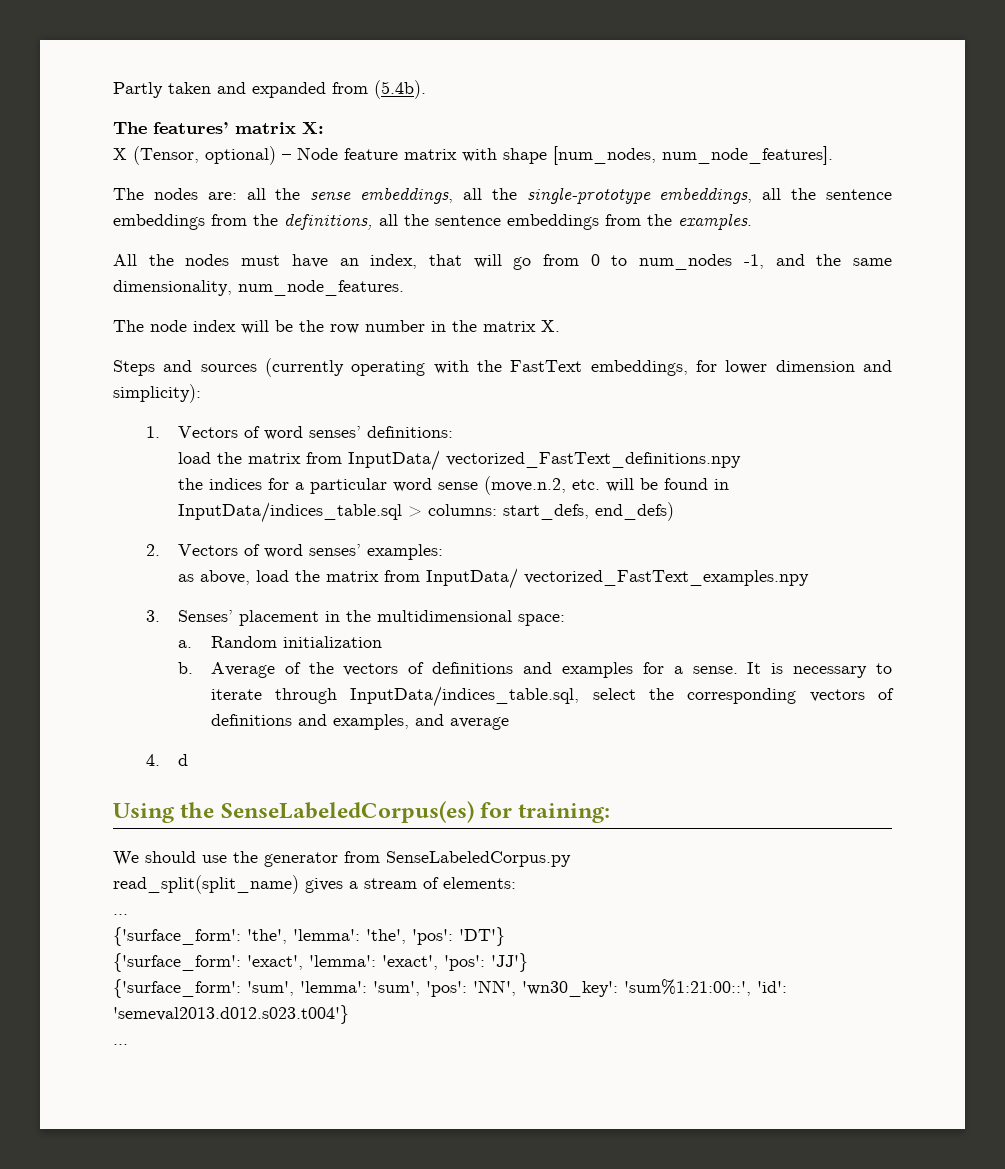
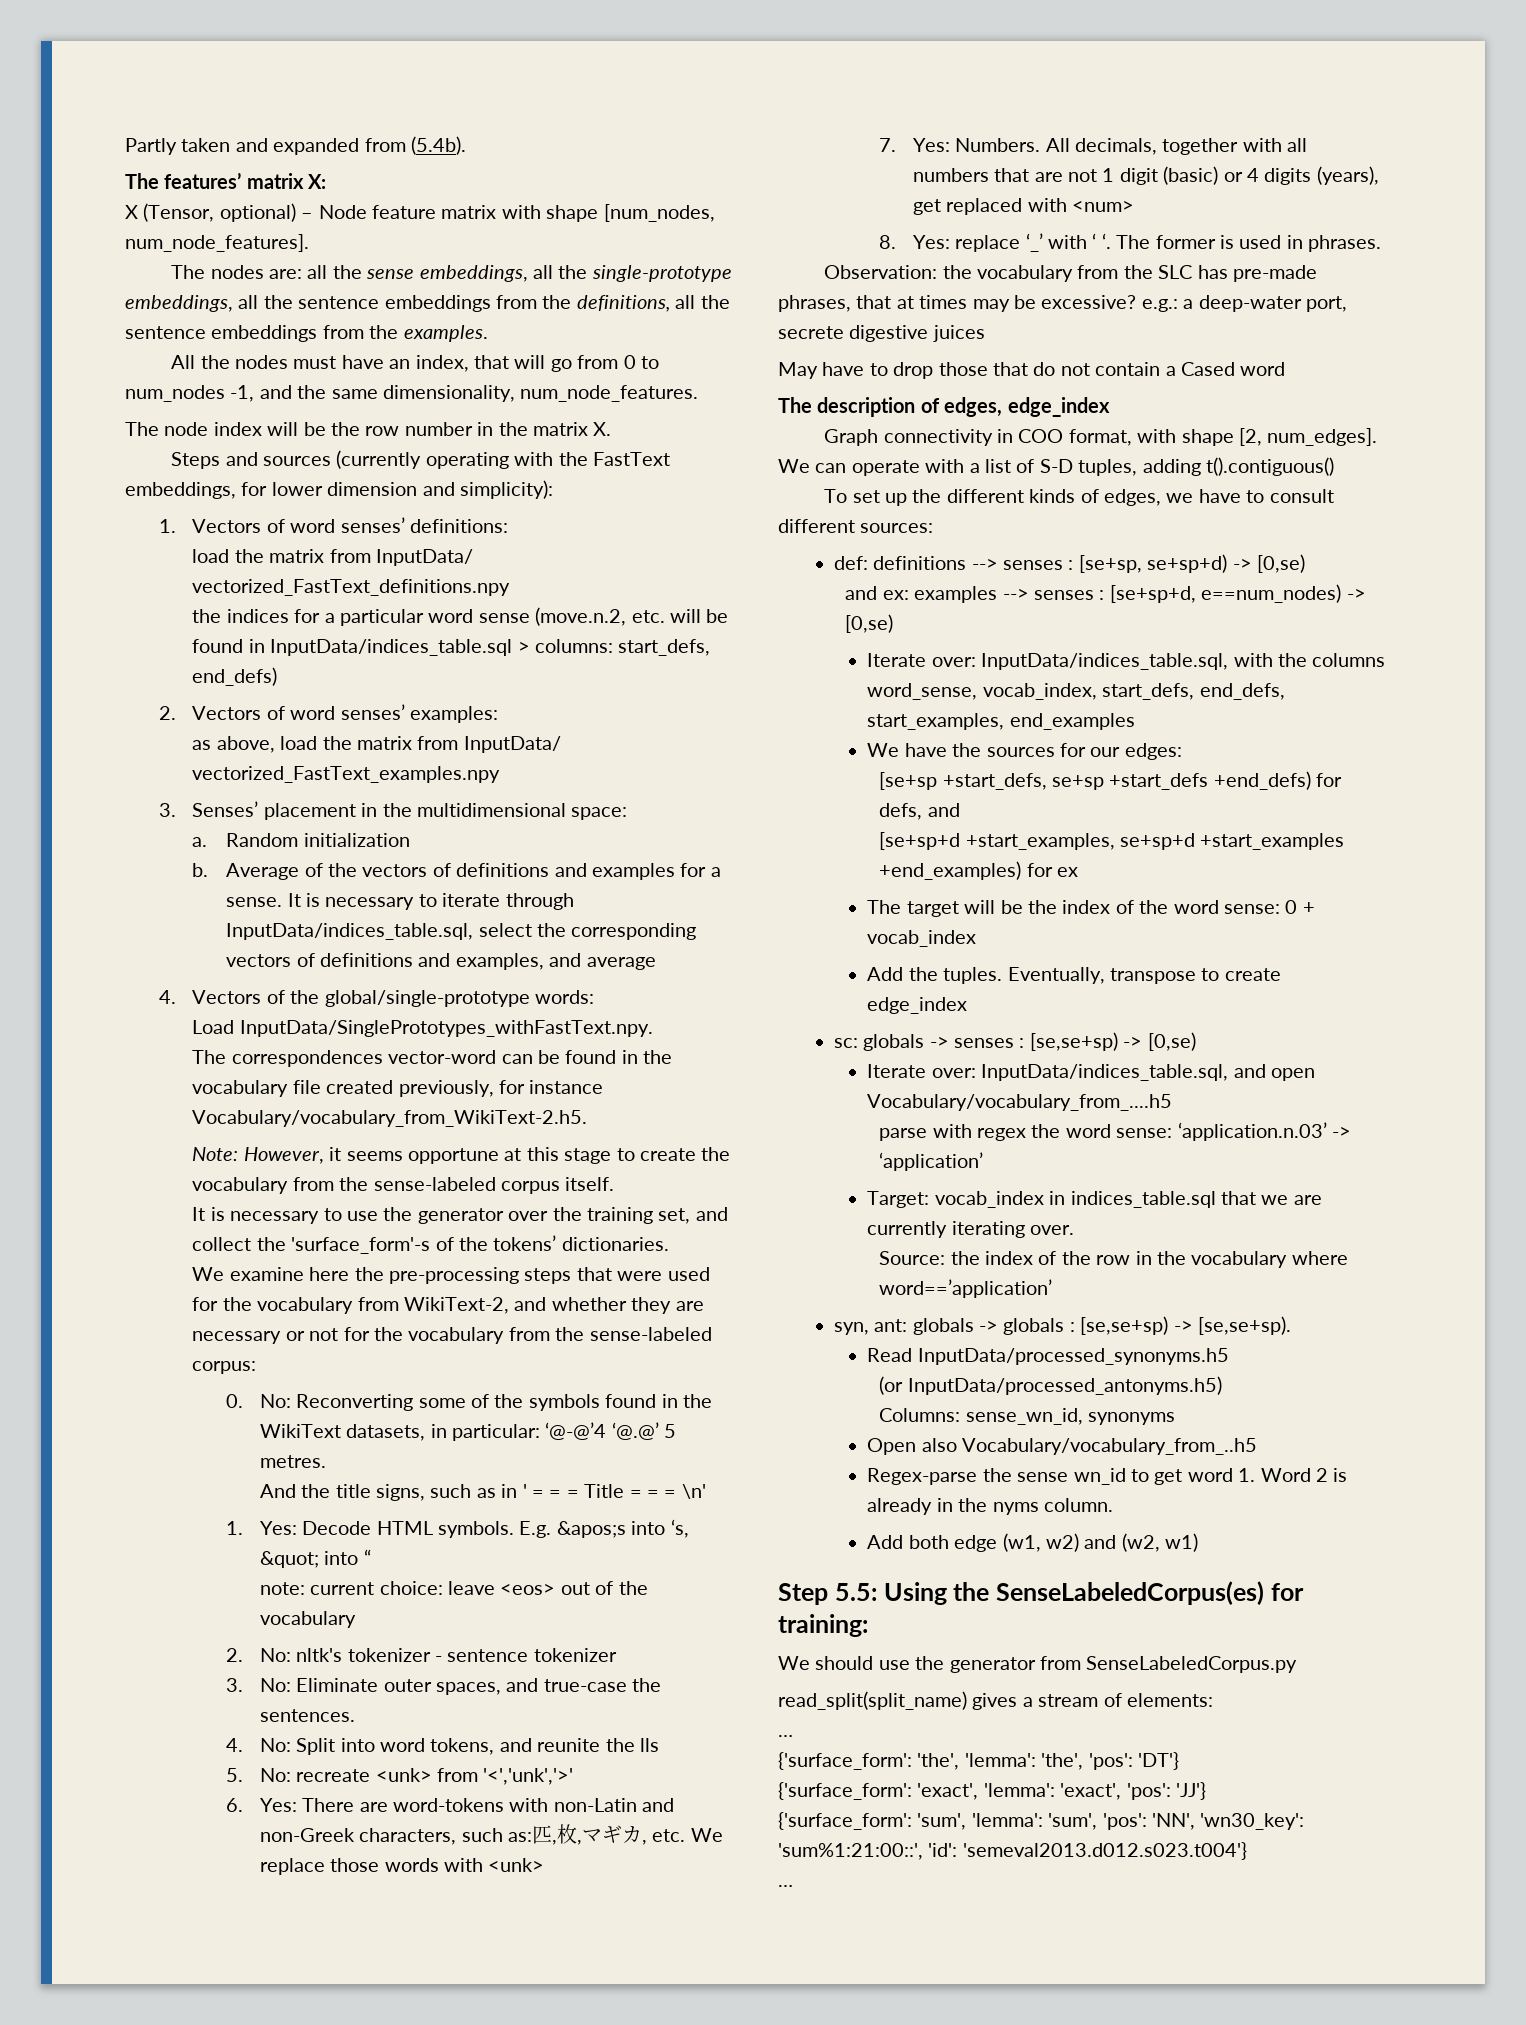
- 4. d
- Using the SenseLabeledCorpus(es) for training:
+ 4. Vectors of the global/single-prototype words:
+ Load InputData/SinglePrototypes_withFastText.npy.
+ The correspondences vector-word can be found in the vocabulary file created previously, for instance Vocabulary/vocabulary_from_WikiText-2.h5.
+ Note: However, it seems opportune at this stage to create the vocabulary from the sense-labeled corpus itself.
+ It is necessary to use the generator over the training set, and collect the 'surface_form'-s of the tokens’ dictionaries.
+ We examine here the pre-processing steps that were used for the vocabulary from WikiText-2, and whether they are necessary or not for the vocabulary from the sense-labeled corpus:
+ 0. No: Reconverting some of the symbols found in the WikiText datasets, in particular: ‘@-@’4 ‘@.@’ 5 metres.
+ And the title signs, such as in ' = = = Title = = = \n'
+ 1. Yes: Decode HTML symbols. E.g. &apos;s into ‘s, &quot; into “
+ note: current choice: leave <eos> out of the vocabulary
+ 2. No: nltk's tokenizer - sentence tokenizer
+ 3. No: Eliminate outer spaces, and true-case the sentences.
+ 4. No: Split into word tokens, and reunite the lls
+ 5. No: recreate <unk> from '<','unk','>'
+ 6. Yes: There are word-tokens with non-Latin and non-Greek characters, such as:匹,枚,マギカ, etc. We replace those words with <unk>
+ 7. Yes: Numbers. All decimals, together with all numbers that are not 1 digit (basic) or 4 digits (years), get replaced with <num>
+ 8. Yes: replace ‘_’ with ‘ ‘. The former is used in phrases.
+ Observation: the vocabulary from the SLC has pre-made phrases, that at times may be excessive? e.g.: a deep-water port, secrete digestive juices
+ May have to drop those that do not contain a Cased word
+ The description of edges, edge_index
+ Graph connectivity in COO format, with shape [2, num_edges]. We can operate with a list of S-D tuples, adding t().contiguous()
+ To set up the different kinds of edges, we have to consult different sources:
+ def: definitions --> senses : [se+sp, se+sp+d) -> [0,se)
+ and ex: examples --> senses : [se+sp+d, e==num_nodes) -> [0,se)
+ Iterate over: InputData/indices_table.sql, with the columns word_sense, vocab_index, start_defs, end_defs, start_examples, end_examples
+ We have the sources for our edges:
+ [se+sp +start_defs, se+sp +start_defs +end_defs) for defs, and
+ [se+sp+d +start_examples, se+sp+d +start_examples +end_examples) for ex
+ The target will be the index of the word sense: 0 + vocab_index
+ Add the tuples. Eventually, transpose to create edge_index
+ sc: globals -> senses : [se,se+sp) -> [0,se)
+ Iterate over: InputData/indices_table.sql, and open Vocabulary/vocabulary_from_....h5
+ parse with regex the word sense: ‘application.n.03’ -> ‘application’
+ Target: vocab_index in indices_table.sql that we are currently iterating over.
+ Source: the index of the row in the vocabulary where word==’application’
+ syn, ant: globals -> globals : [se,se+sp) -> [se,se+sp).
+ Read InputData/processed_synonyms.h5
+ (or InputData/processed_antonyms.h5)
+ Columns: sense_wn_id, synonyms
+ Open also Vocabulary/vocabulary_from_..h5
+ Regex-parse the sense wn_id to get word 1. Word 2 is already in the nyms column.
+ Add both edge (w1, w2) and (w2, w1)
+ Step 5.5: Using the SenseLabeledCorpus(es) for training:

